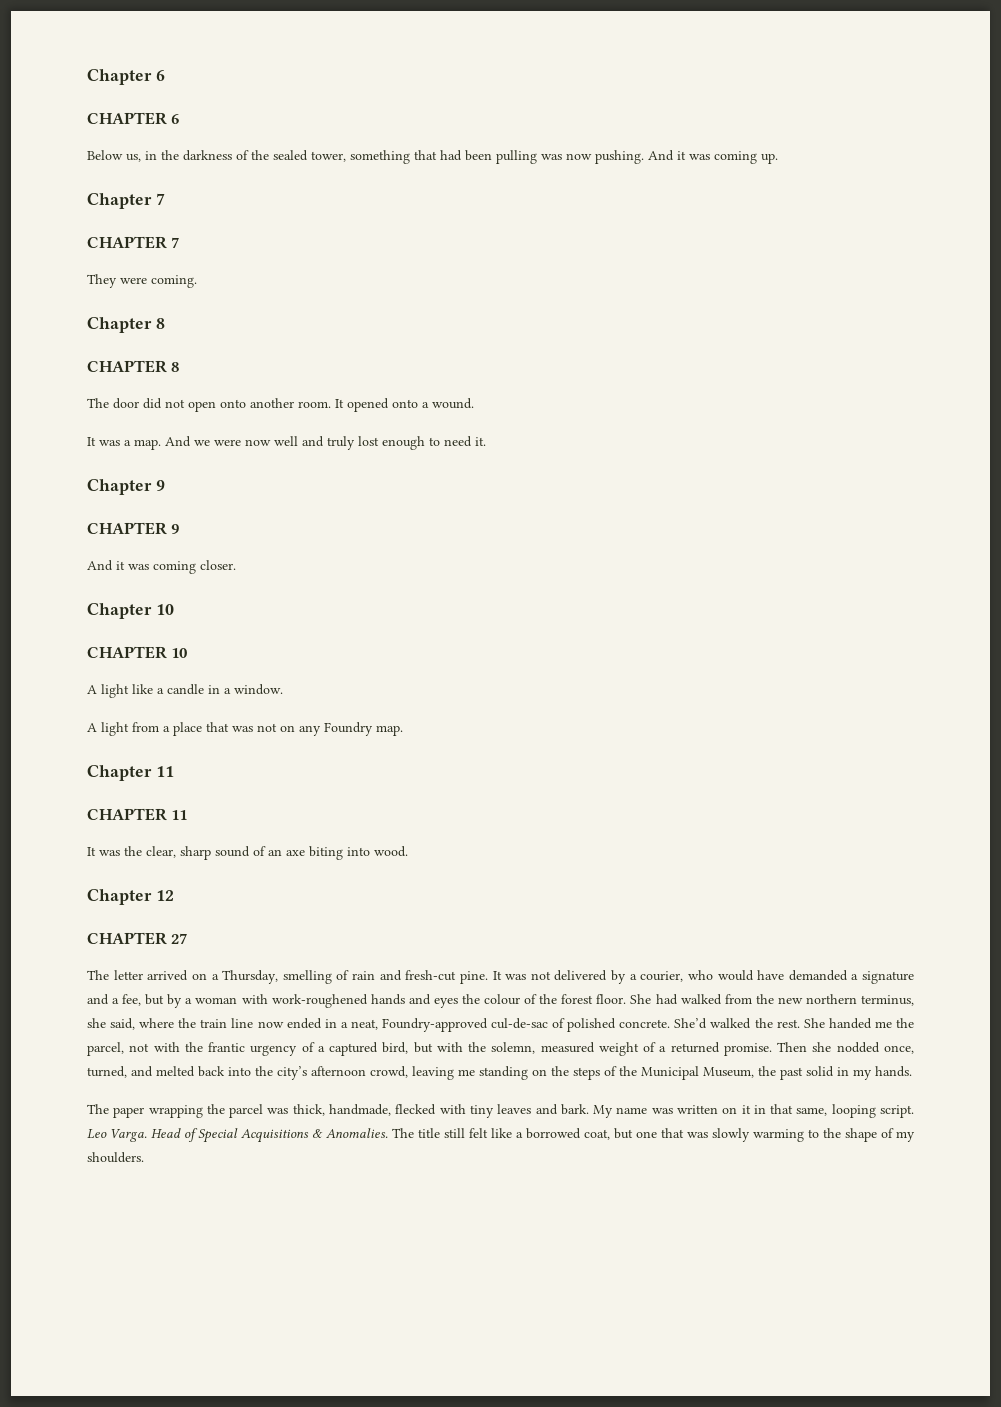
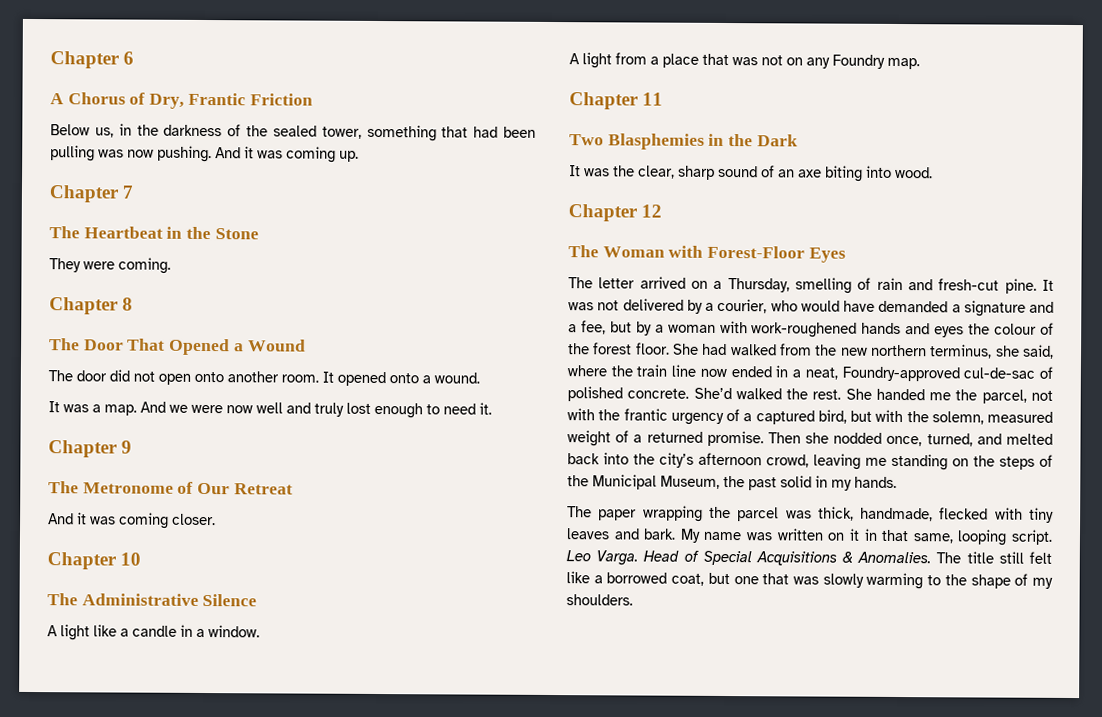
- CHAPTER 6
+ A Chorus of Dry, Frantic Friction
- CHAPTER 7
+ The Heartbeat in the Stone
- CHAPTER 8
+ The Door That Opened a Wound
- CHAPTER 9
+ The Metronome of Our Retreat
- CHAPTER 10
+ The Administrative Silence
- CHAPTER 11
+ Two Blasphemies in the Dark
- CHAPTER 27
+ The Woman with Forest-Floor Eyes

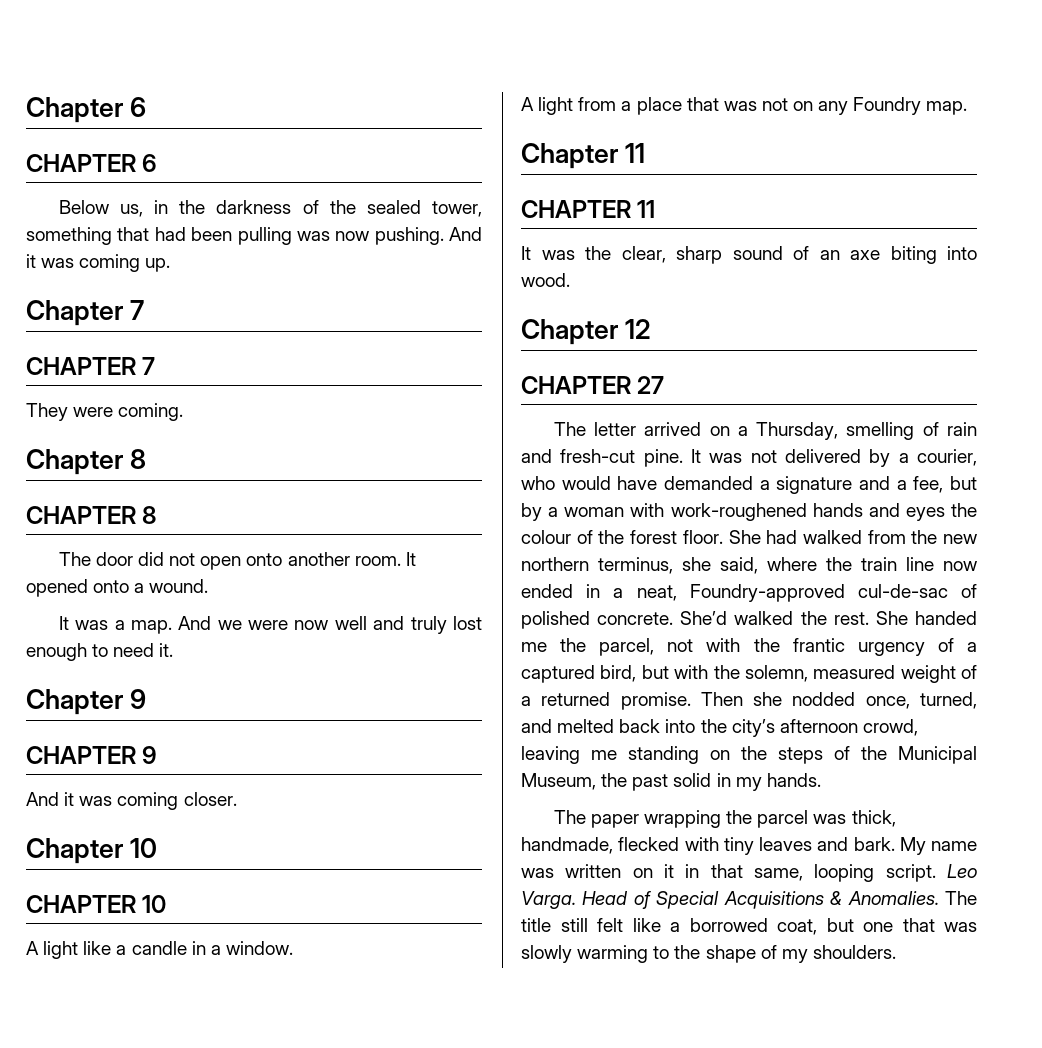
- A Chorus of Dry, Frantic Friction
+ CHAPTER 6
- The Heartbeat in the Stone
+ CHAPTER 7
- The Door That Opened a Wound
+ CHAPTER 8
- The Metronome of Our Retreat
+ CHAPTER 9
- The Administrative Silence
+ CHAPTER 10
- Two Blasphemies in the Dark
+ CHAPTER 11
- The Woman with Forest-Floor Eyes
+ CHAPTER 27

